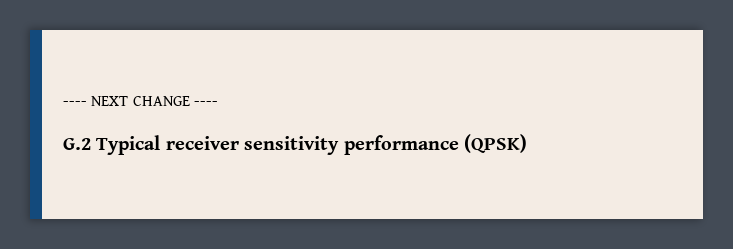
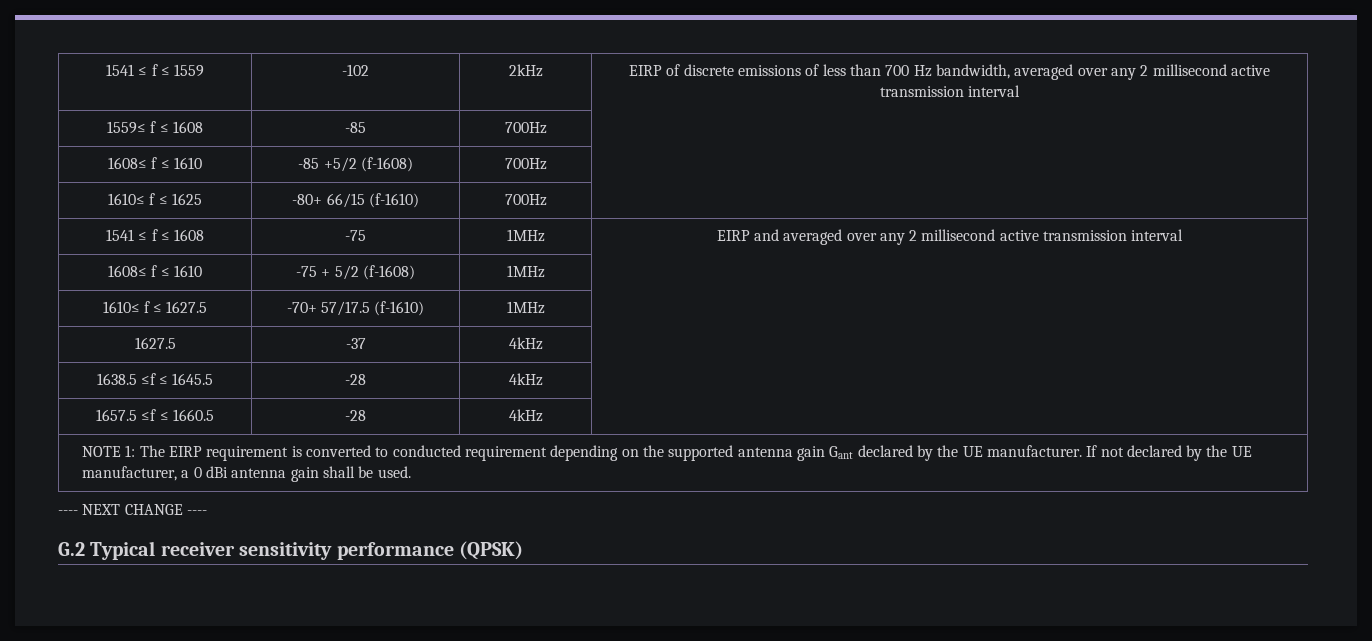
+ 1541 ≤ f ≤ 1559 | -102 | 2kHz | EIRP of discrete emissions of less than 700 Hz bandwidth, averaged over any 2 millisecond active transmission interval
+ 1559≤ f ≤ 1608 | -85 | 700Hz |
+ 1608≤ f ≤ 1610 | -85 +5/2 (f-1608) | 700Hz |
+ 1610≤ f ≤ 1625 | -80+ 66/15 (f-1610) | 700Hz |
+ 1541 ≤ f ≤ 1608 | -75 | 1MHz | EIRP and averaged over any 2 millisecond active transmission interval
+ 1608≤ f ≤ 1610 | -75 + 5/2 (f-1608) | 1MHz |
+ 1610≤ f ≤ 1627.5 | -70+ 57/17.5 (f-1610) | 1MHz |
+ 1627.5 | -37 | 4kHz |
+ 1638.5 ≤f ≤ 1645.5 | -28 | 4kHz |
+ 1657.5 ≤f ≤ 1660.5 | -28 | 4kHz |
+ NOTE 1: The EIRP requirement is converted to conducted requirement depending on the supported antenna gain Gant declared by the UE manufacturer. If not declared by the UE manufacturer, a 0 dBi antenna gain shall be used.

